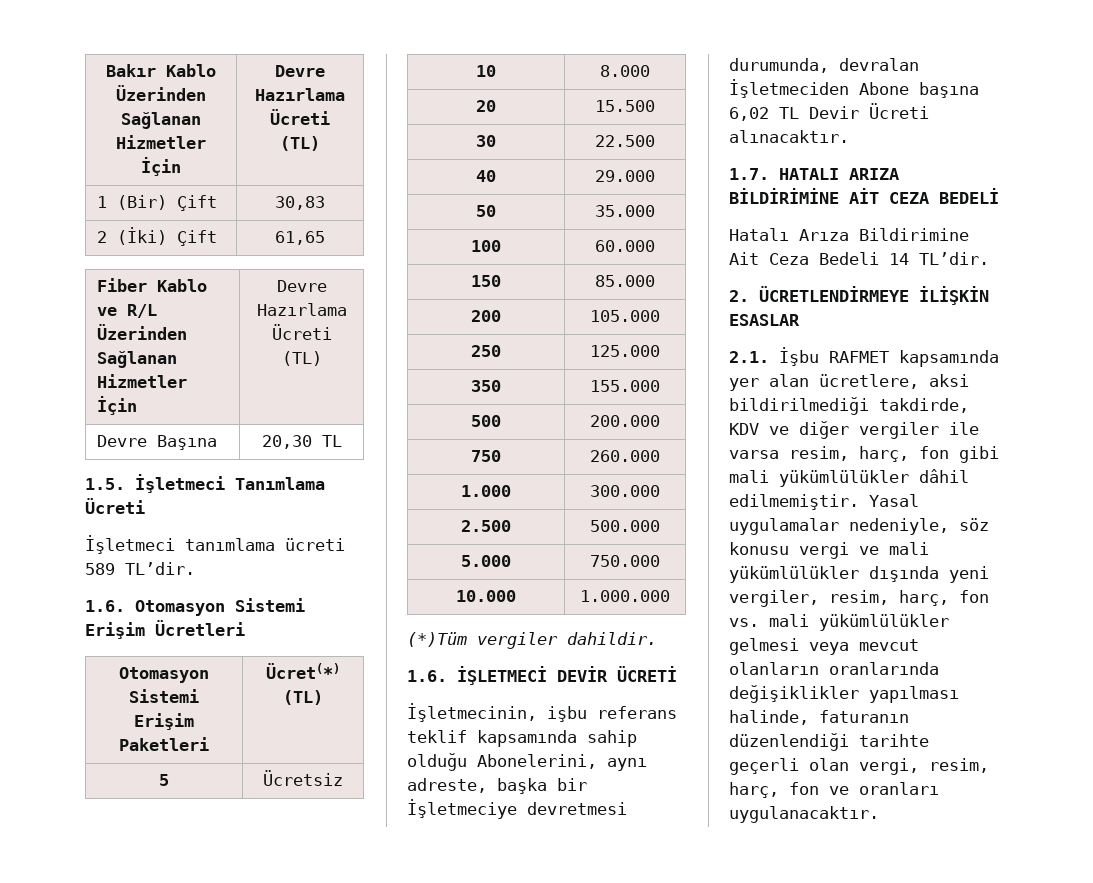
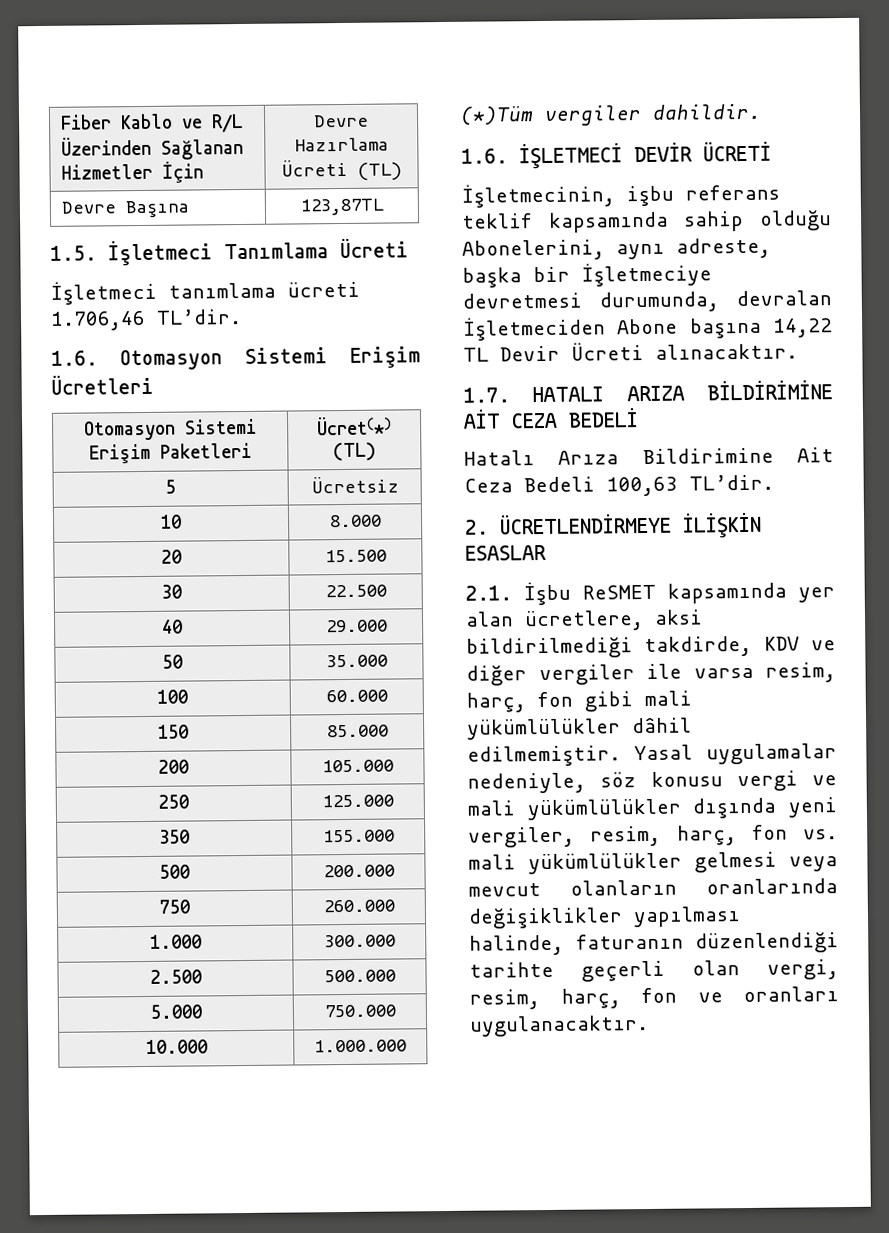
- Bakır Kablo Üzerinden Sağlanan Hizmetler İçin | Devre Hazırlama Ücreti (TL)
- 1 (Bir) Çift | 30,83
- 2 (İki) Çift | 61,65
- Devre Başına | 20,30 TL
+ Devre Başına | 123,87TL
- İşletmeci tanımlama ücreti 589 TL’dir.
+ İşletmeci tanımlama ücreti 1.706,46 TL’dir.
- İşletmecinin, işbu referans teklif kapsamında sahip olduğu Abonelerini, aynı adreste, başka bir İşletmeciye devretmesi durumunda, devralan İşletmeciden Abone başına 6,02 TL Devir Ücreti alınacaktır.
+ İşletmecinin, işbu referans teklif kapsamında sahip olduğu Abonelerini, aynı adreste, başka bir İşletmeciye devretmesi durumunda, devralan İşletmeciden Abone başına 14,22 TL Devir Ücreti alınacaktır.
- Hatalı Arıza Bildirimine Ait Ceza Bedeli 14 TL’dir.
+ Hatalı Arıza Bildirimine Ait Ceza Bedeli 100,63 TL’dir.
- 2.1. İşbu RAFMET kapsamında yer alan ücretlere, aksi bildirilmediği takdirde, KDV ve diğer vergiler ile varsa resim, harç, fon gibi mali yükümlülükler dâhil edilmemiştir.
+ 2.1. İşbu ReSMET kapsamında yer alan ücretlere, aksi bildirilmediği takdirde, KDV ve diğer vergiler ile varsa resim, harç, fon gibi mali yükümlülükler dâhil edilmemiştir.

